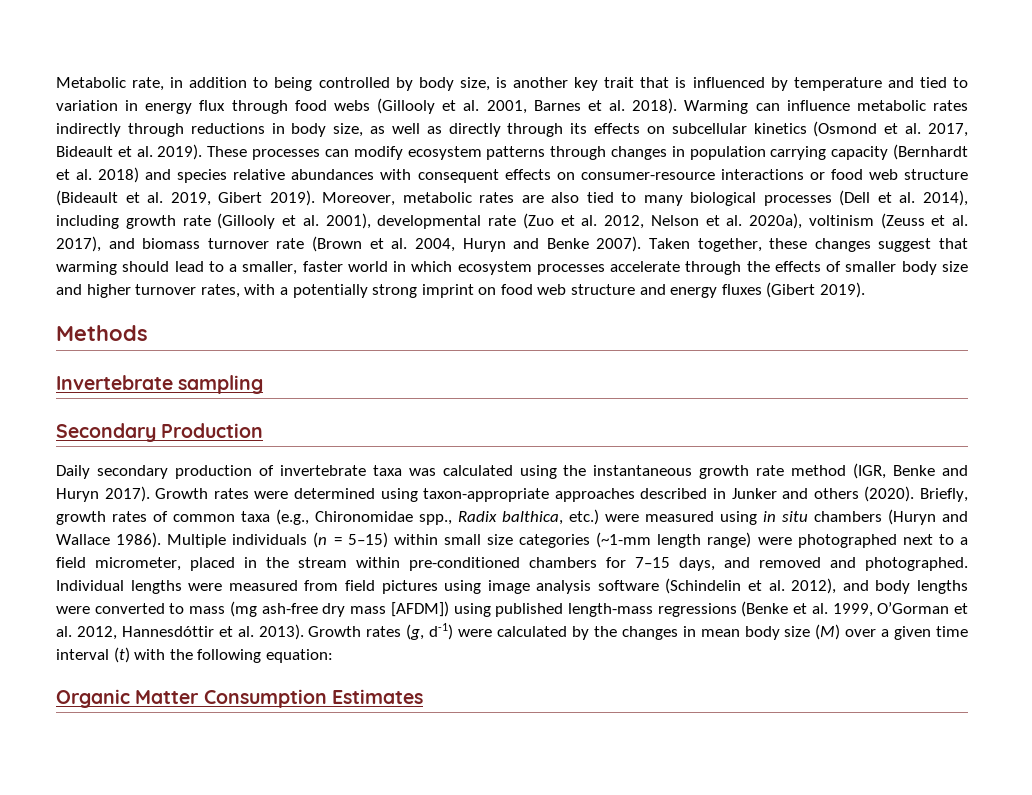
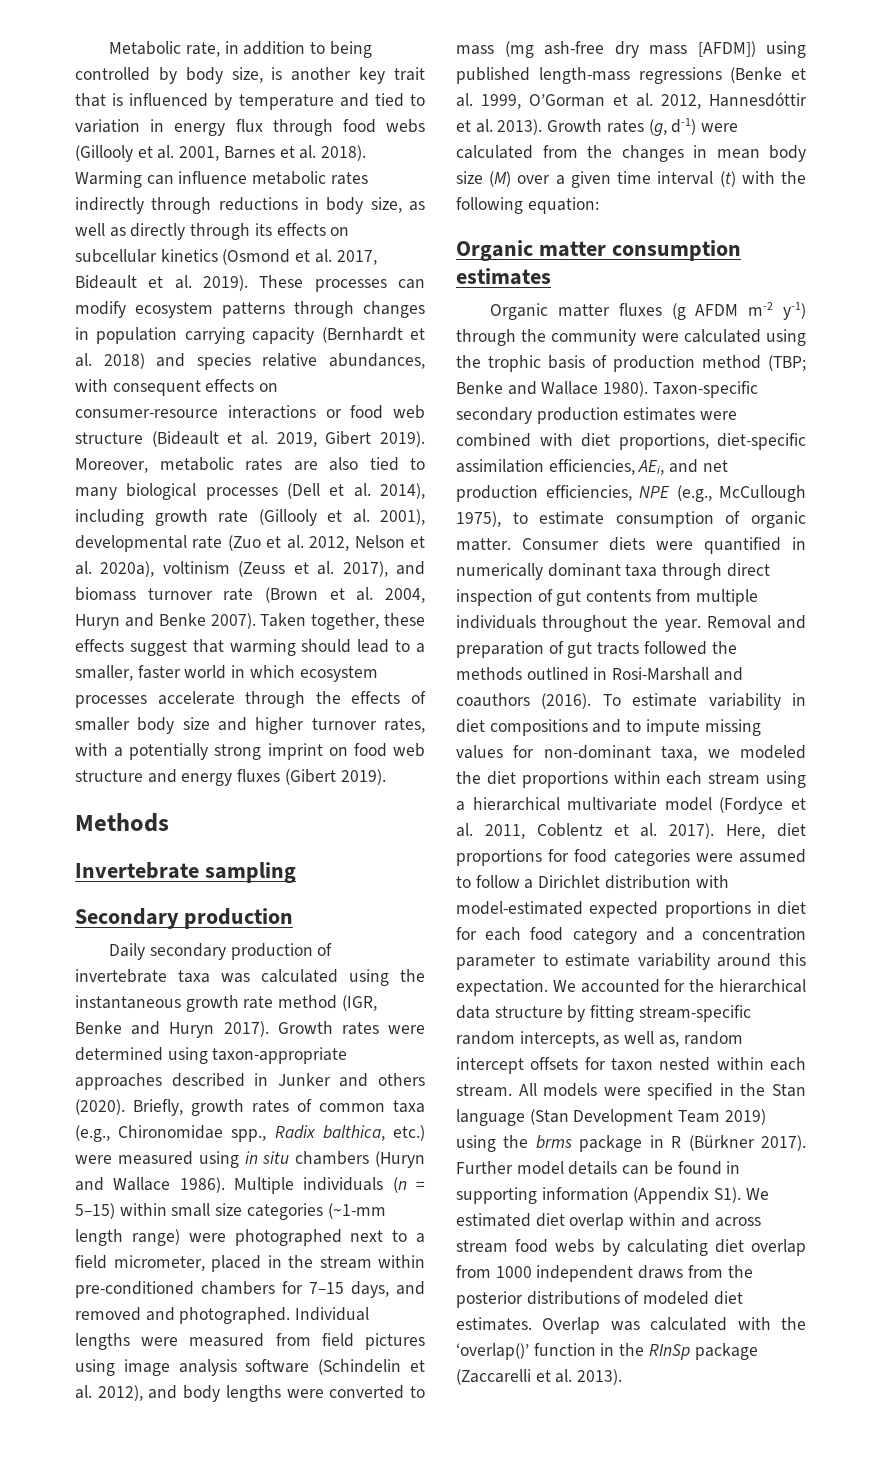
- These processes can modify ecosystem patterns through changes in population carrying capacity (Bernhardt et al. 2018) and species relative abundances with consequent effects on consumer-resource interactions or food web structure (Bideault et al. 2019, Gibert 2019).
+ These processes can modify ecosystem patterns through changes in population carrying capacity (Bernhardt et al. 2018) and species relative abundances, with consequent effects on consumer-resource interactions or food web structure (Bideault et al. 2019, Gibert 2019).
- Taken together, these changes suggest that warming should lead to a smaller, faster world in which ecosystem processes accelerate through the effects of smaller body size and higher turnover rates, with a potentially strong imprint on food web structure and energy fluxes (Gibert 2019).
+ Taken together, these effects suggest that warming should lead to a smaller, faster world in which ecosystem processes accelerate through the effects of smaller body size and higher turnover rates, with a potentially strong imprint on food web structure and energy fluxes (Gibert 2019).
- Secondary Production
+ Secondary production
- Growth rates (g, d-1) were calculated by the changes in mean body size (M) over a given time interval (t) with the following equation:
+ Growth rates (g, d-1) were calculated from the changes in mean body size (M) over a given time interval (t) with the following equation:
- Organic Matter Consumption Estimates
+ Organic matter consumption estimates
+ Organic matter fluxes (g AFDM m-2 y-1) through the community were calculated using the trophic basis of production method (TBP; Benke and Wallace 1980). Taxon-specific secondary production estimates were combined with diet proportions, diet-specific assimilation efficiencies, AEi, and net production efficiencies, NPE (e.g., McCullough 1975), to estimate consumption of organic matter. Consumer diets were quantified in numerically dominant taxa through direct inspection of gut contents from multiple individuals throughout the year. Removal and preparation of gut tracts followed the methods outlined in Rosi-Marshall and coauthors (2016). To estimate variability in diet compositions and to impute missing values for non-dominant taxa, we modeled the diet proportions within each stream using a hierarchical multivariate model (Fordyce et al. 2011, Coblentz et al. 2017). Here, diet proportions for food categories were assumed to follow a Dirichlet distribution with model-estimated expected proportions in diet for each food category and a concentration parameter to estimate variability around this expectation. We accounted for the hierarchical data structure by fitting stream-specific random intercepts, as well as, random intercept offsets for taxon nested within each stream. All models were specified in the Stan language (Stan Development Team 2019) using the brms package in R (Bürkner 2017). Further model details can be found in supporting information (Appendix S1). We estimated diet overlap within and across stream food webs by calculating diet overlap from 1000 independent draws from the posterior distributions of modeled diet estimates. Overlap was calculated with the ‘overlap()’ function in the RInSp package (Zaccarelli et al. 2013).

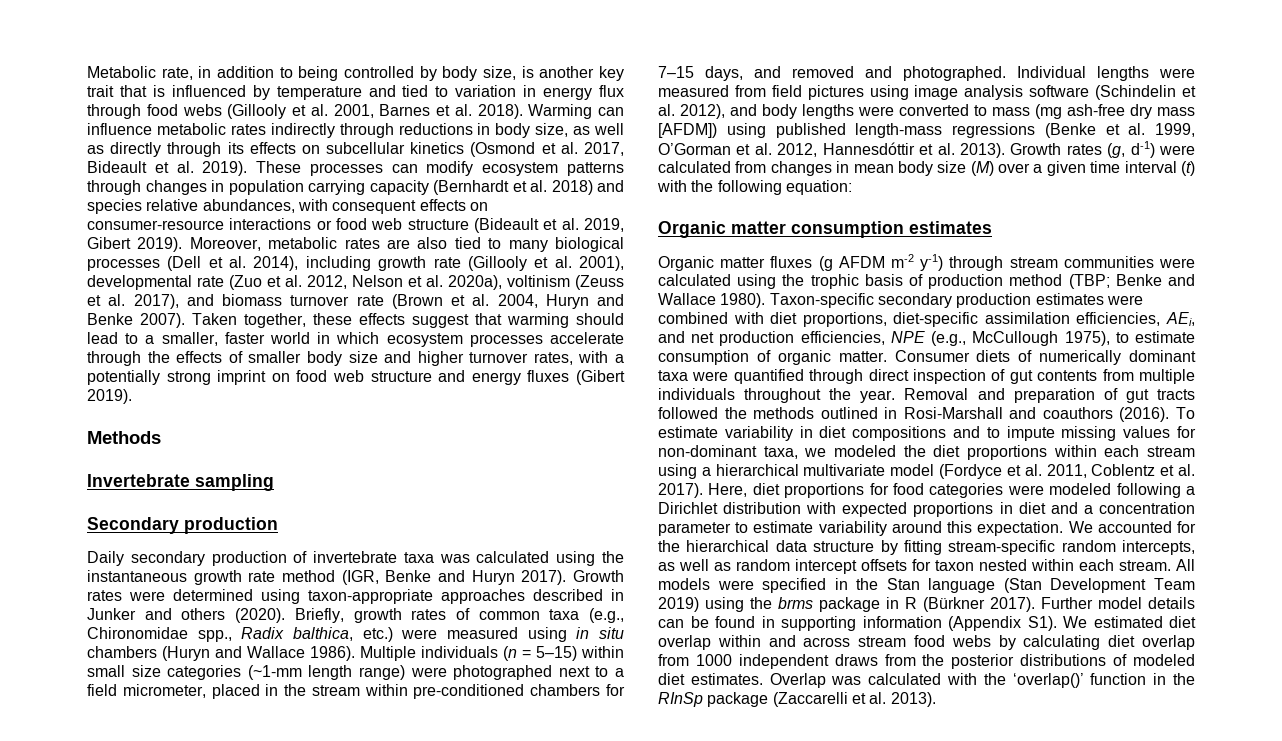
- Growth rates (g, d-1) were calculated from the changes in mean body size (M) over a given time interval (t) with the following equation:
+ Growth rates (g, d-1) were calculated from changes in mean body size (M) over a given time interval (t) with the following equation:
- Organic matter fluxes (g AFDM m-2 y-1) through the community were calculated using the trophic basis of production method (TBP; Benke and Wallace 1980).
+ Organic matter fluxes (g AFDM m-2 y-1) through stream communities were calculated using the trophic basis of production method (TBP; Benke and Wallace 1980).
- Consumer diets were quantified in numerically dominant taxa through direct inspection of gut contents from multiple individuals throughout the year.
+ Consumer diets of numerically dominant taxa were quantified through direct inspection of gut contents from multiple individuals throughout the year.
- Here, diet proportions for food categories were assumed to follow a Dirichlet distribution with model-estimated expected proportions in diet for each food category and a concentration parameter to estimate variability around this expectation.
+ Here, diet proportions for food categories were modeled following a Dirichlet distribution with expected proportions in diet and a concentration parameter to estimate variability around this expectation.
- We accounted for the hierarchical data structure by fitting stream-specific random intercepts, as well as, random intercept offsets for taxon nested within each stream.
+ We accounted for the hierarchical data structure by fitting stream-specific random intercepts, as well as random intercept offsets for taxon nested within each stream.

